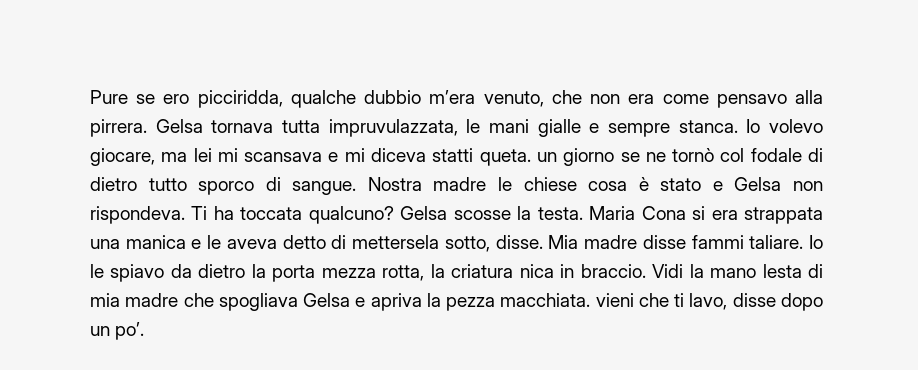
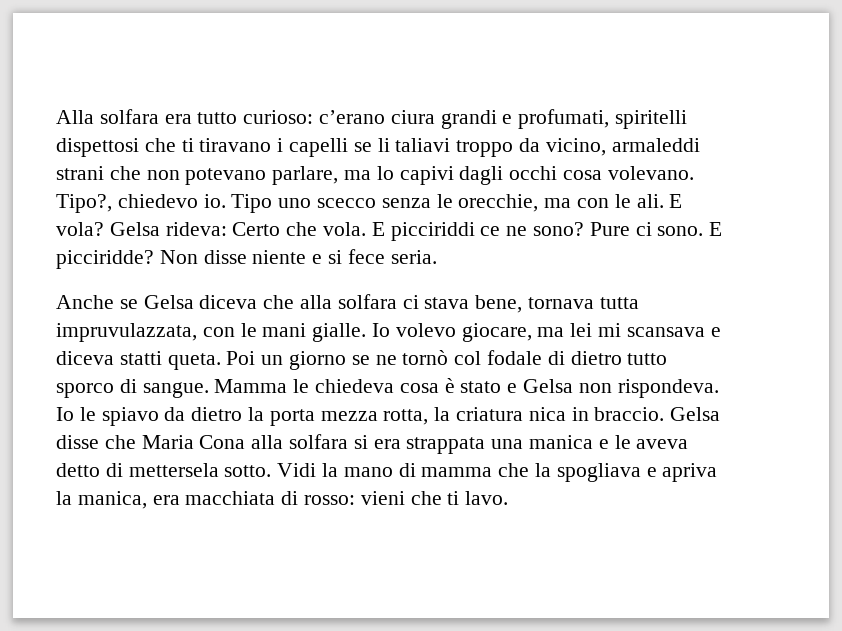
- Pure se ero picciridda, qualche dubbio m’era venuto, che non era come pensavo alla pirrera. Gelsa tornava tutta impruvulazzata, le mani gialle e sempre stanca.
+ Alla solfara era tutto curioso: c’erano ciura grandi e profumati, spiritelli dispettosi che ti tiravano i capelli se li taliavi troppo da vicino, armaleddi strani che non potevano parlare, ma lo capivi dagli occhi cosa volevano. Tipo?, chiedevo io. Tipo uno scecco senza le orecchie, ma con le ali. E vola? Gelsa rideva: Certo che vola. E picciriddi ce ne sono? Pure ci sono. E picciridde? Non disse niente e si fece seria.
+ Anche se Gelsa diceva che alla solfara ci stava bene, tornava tutta impruvulazzata, con le mani gialle.
- Io volevo giocare, ma lei mi scansava e mi diceva statti queta. un giorno se ne tornò col fodale di dietro tutto sporco di sangue.
+ Io volevo giocare, ma lei mi scansava e diceva statti queta. Poi un giorno se ne tornò col fodale di dietro tutto sporco di sangue.
- Nostra madre le chiese cosa è stato e Gelsa non rispondeva.
+ Mamma le chiedeva cosa è stato e Gelsa non rispondeva.
- Ti ha toccata qualcuno? Gelsa scosse la testa. Maria Cona si era strappata una manica e le aveva detto di mettersela sotto, disse. Mia madre disse fammi taliare.
- Vidi la mano lesta di mia madre che spogliava Gelsa e apriva la pezza macchiata. vieni che ti lavo, disse dopo un po’.
+ Gelsa disse che Maria Cona alla solfara si era strappata una manica e le aveva detto di mettersela sotto. Vidi la mano di mamma che la spogliava e apriva la manica, era macchiata di rosso: vieni che ti lavo.

